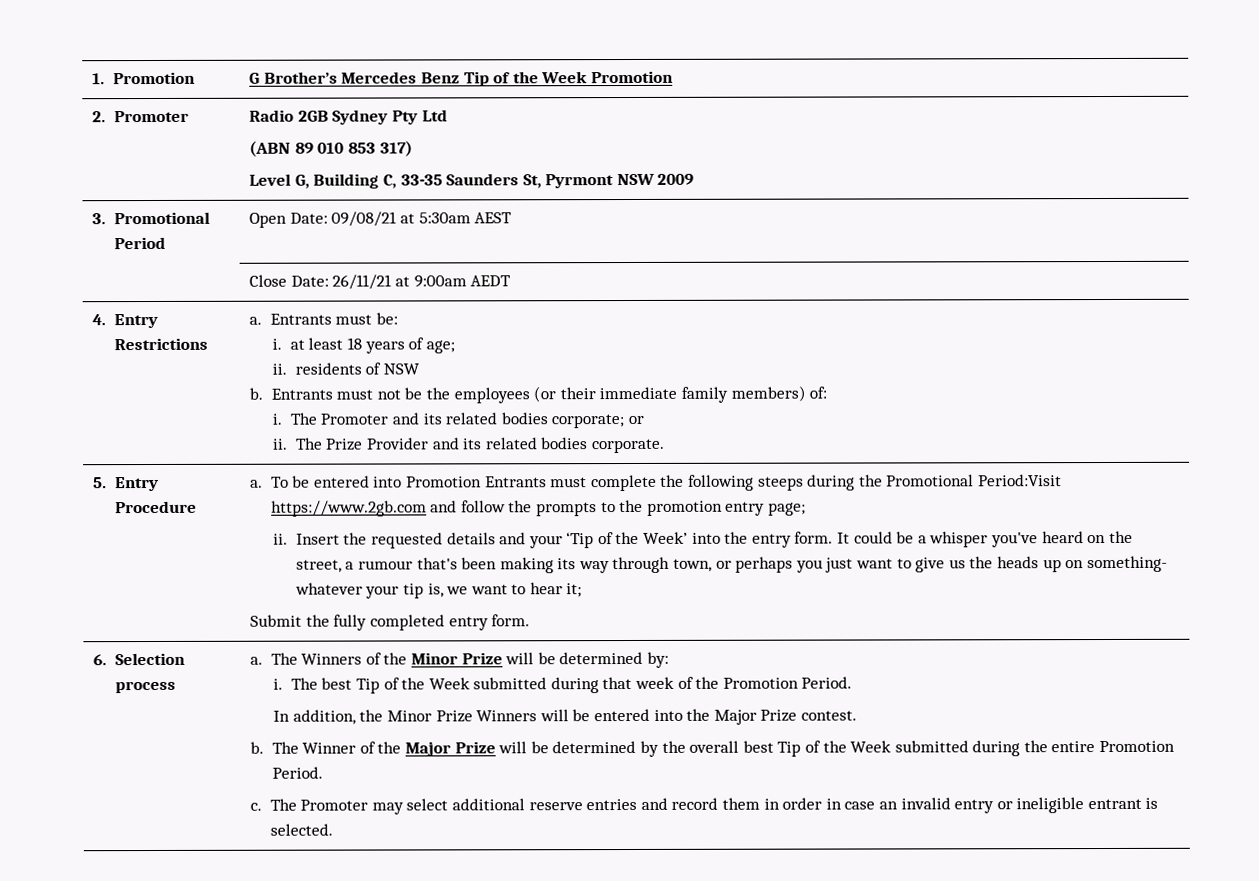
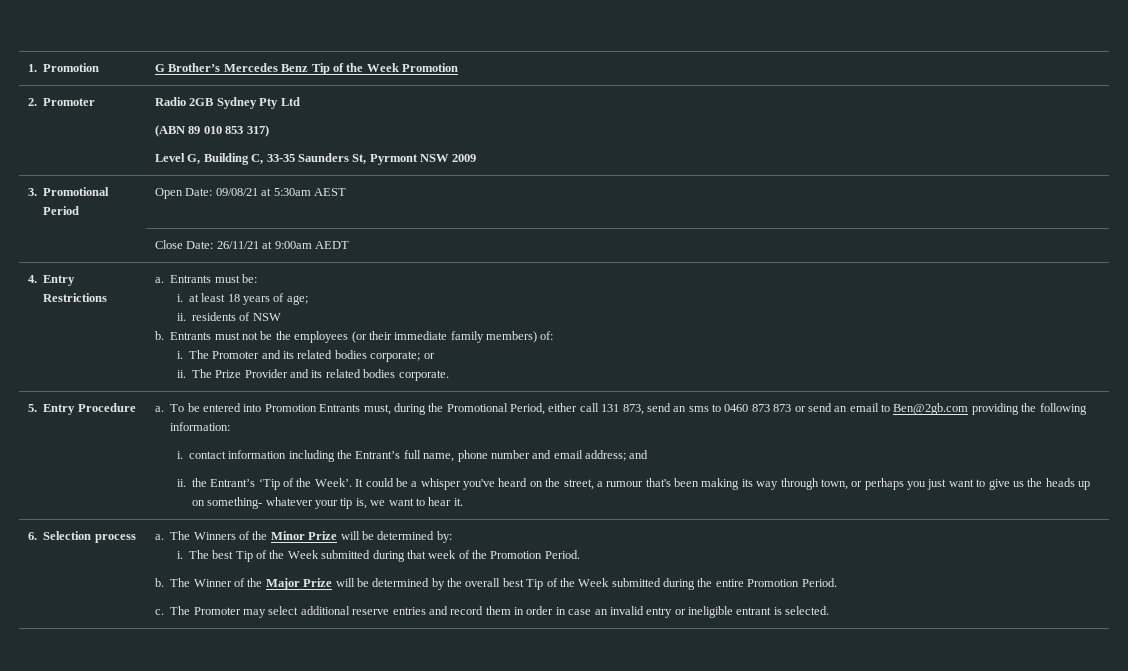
- To be entered into Promotion Entrants must complete the following steeps during the Promotional Period:Visit https://www.2gb.com and follow the prompts to the promotion entry page;
- ii. Insert the requested details and your ‘Tip of the Week’ into the entry form.
+ To be entered into Promotion Entrants must, during the Promotional Period, either call 131 873, send an sms to 0460 873 873 or send an email to Ben@2gb.com providing the following information:
+ i. contact information including the Entrant’s full name, phone number and email address; and
+ ii. the Entrant’s ‘Tip of the Week’.
- It could be a whisper you've heard on the street, a rumour that's been making its way through town, or perhaps you just want to give us the heads up on something- whatever your tip is, we want to hear it;
- Submit the fully completed entry form.
+ It could be a whisper you've heard on the street, a rumour that's been making its way through town, or perhaps you just want to give us the heads up on something- whatever your tip is, we want to hear it.
- In addition, the Minor Prize Winners will be entered into the Major Prize contest.

